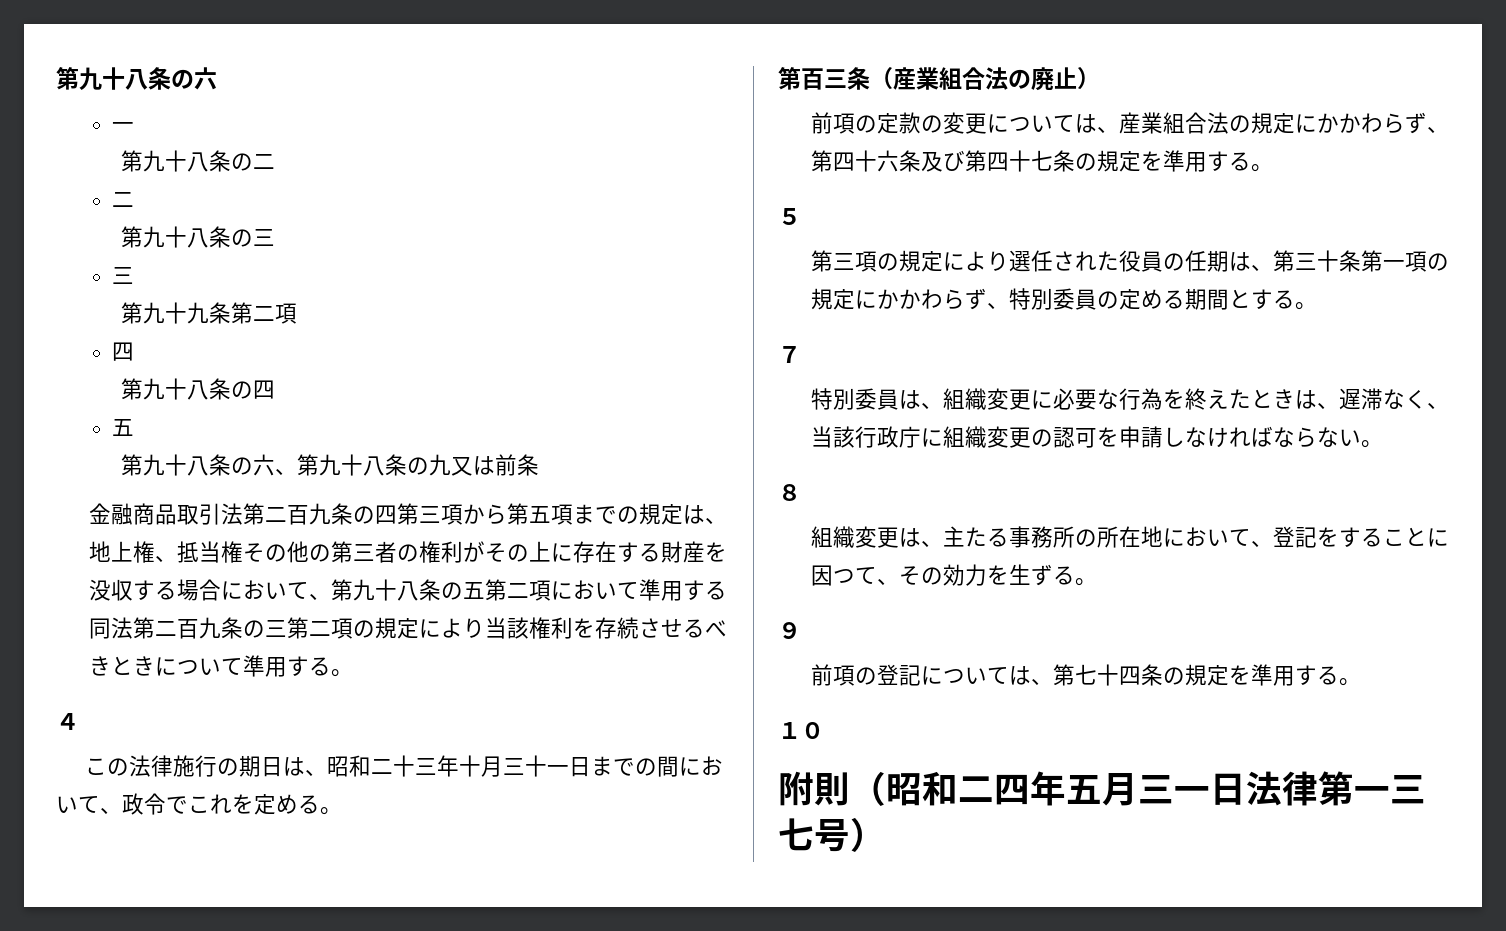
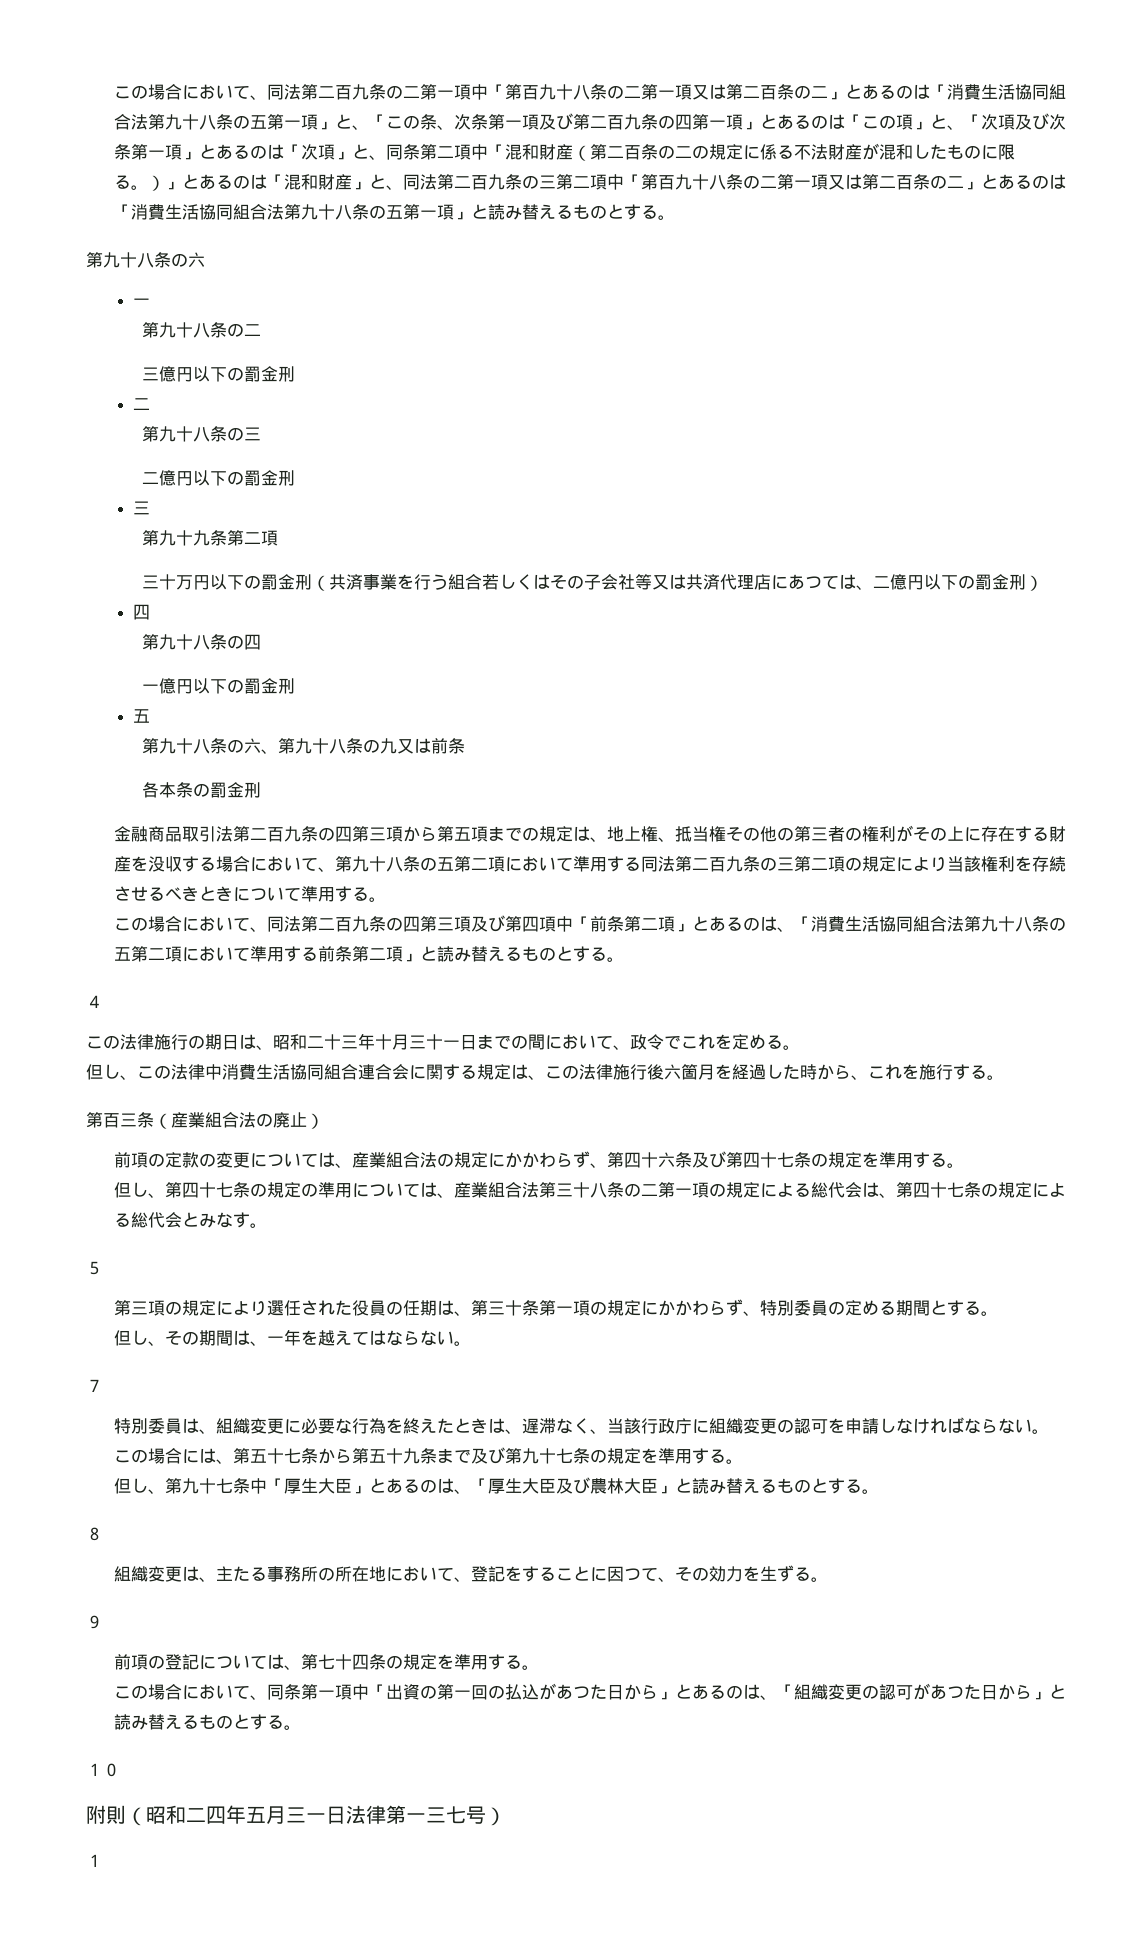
+ この場合において、同法第二百九条の二第一項中「第百九十八条の二第一項又は第二百条の二」とあるのは「消費生活協同組合法第九十八条の五第一項」と、「この条、次条第一項及び第二百九条の四第一項」とあるのは「この項」と、「次項及び次条第一項」とあるのは「次項」と、同条第二項中「混和財産（第二百条の二の規定に係る不法財産が混和したものに限る。）」とあるのは「混和財産」と、同法第二百九条の三第二項中「第百九十八条の二第一項又は第二百条の二」とあるのは「消費生活協同組合法第九十八条の五第一項」と読み替えるものとする。
+ 三億円以下の罰金刑
  第九十八条の三
+ 二億円以下の罰金刑
+ 三十万円以下の罰金刑（共済事業を行う組合若しくはその子会社等又は共済代理店にあつては、二億円以下の罰金刑）
+ 一億円以下の罰金刑
+ 各本条の罰金刑
+ この場合において、同法第二百九条の四第三項及び第四項中「前条第二項」とあるのは、「消費生活協同組合法第九十八条の五第二項において準用する前条第二項」と読み替えるものとする。
+ 但し、この法律中消費生活協同組合連合会に関する規定は、この法律施行後六箇月を経過した時から、これを施行する。
+ 但し、第四十七条の規定の準用については、産業組合法第三十八条の二第一項の規定による総代会は、第四十七条の規定による総代会とみなす。
+ 但し、その期間は、一年を越えてはならない。
+ この場合には、第五十七条から第五十九条まで及び第九十七条の規定を準用する。
+ 但し、第九十七条中「厚生大臣」とあるのは、「厚生大臣及び農林大臣」と読み替えるものとする。
+ この場合において、同条第一項中「出資の第一回の払込があつた日から」とあるのは、「組織変更の認可があつた日から」と読み替えるものとする。
  附則（昭和二四年五月三一日法律第一三七号）
+ １

